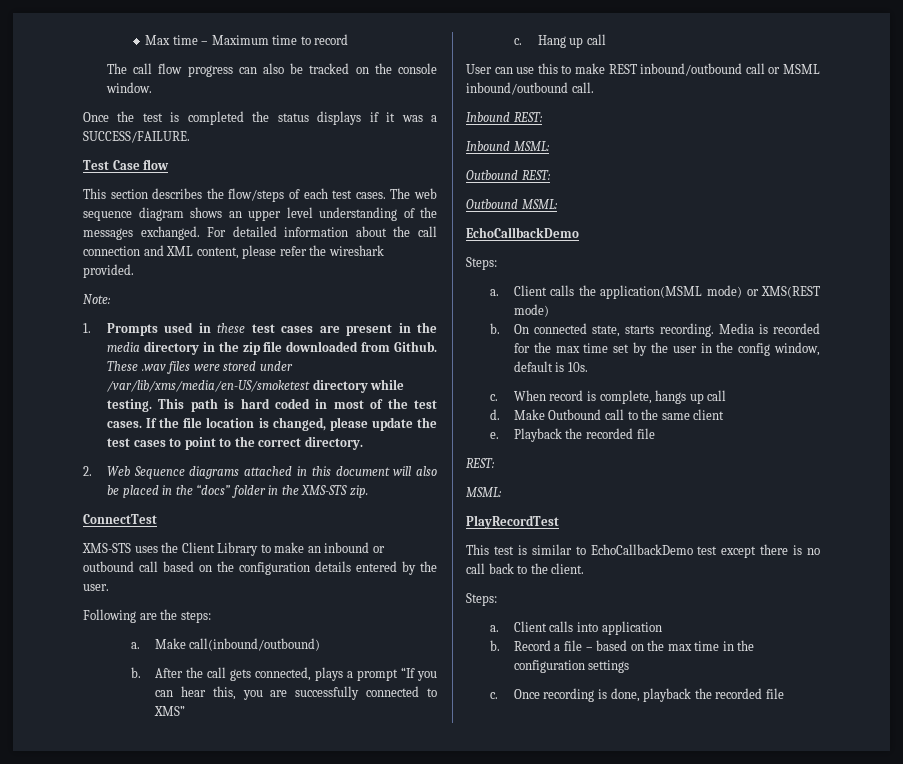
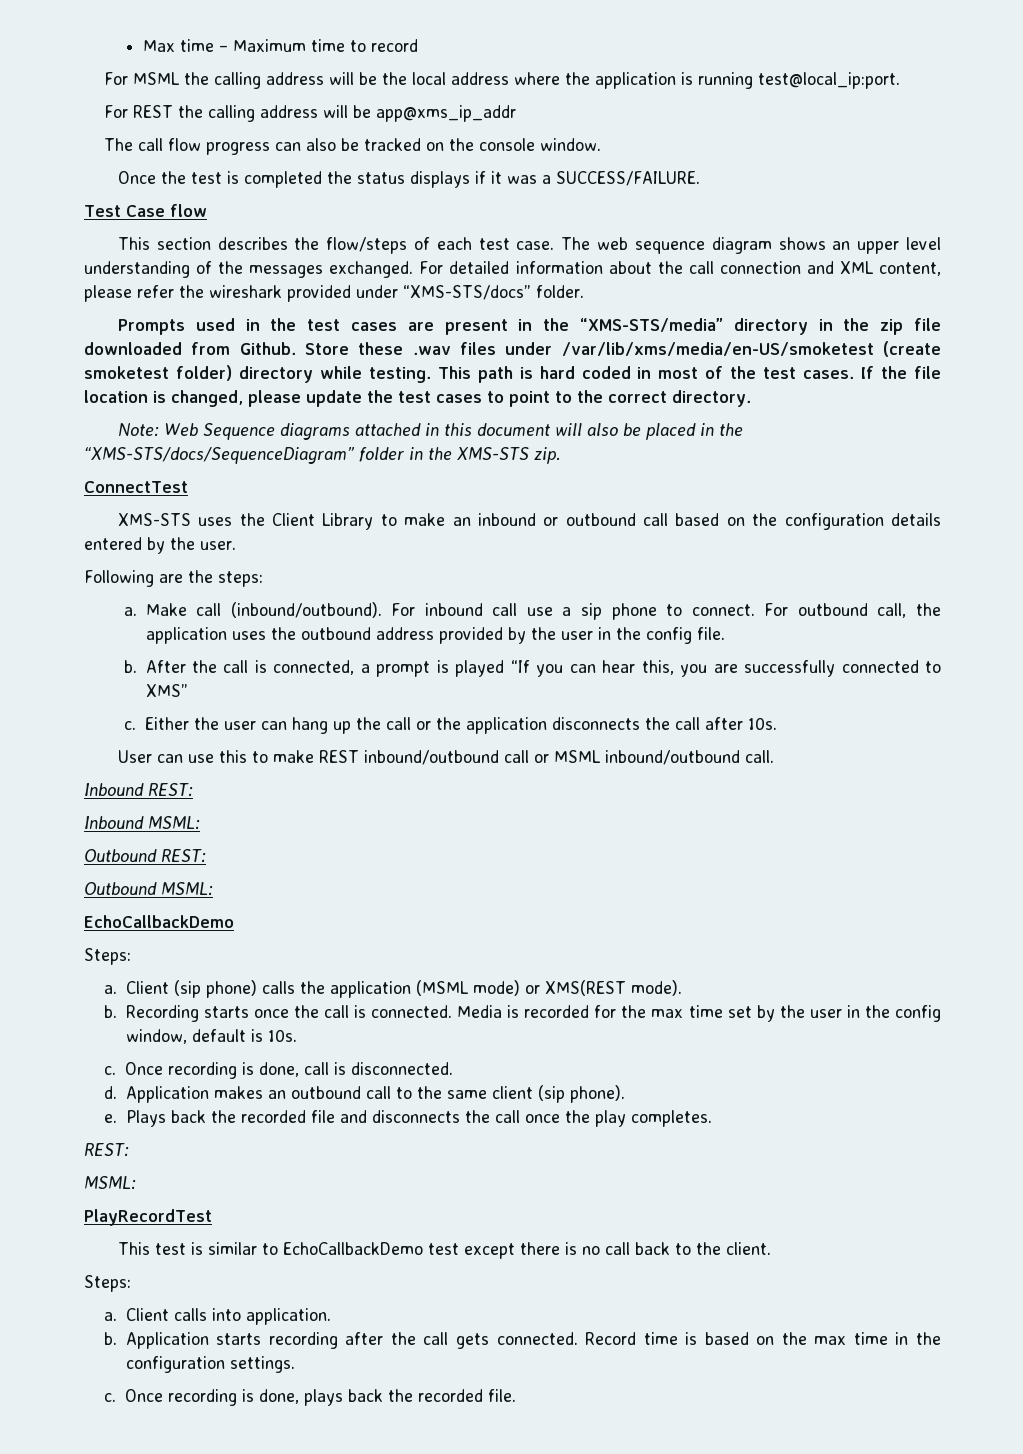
+ For MSML the calling address will be the local address where the application is running test@local_ip:port.
+ For REST the calling address will be app@xms_ip_addr
- This section describes the flow/steps of each test cases.
+ This section describes the flow/steps of each test case.
- For detailed information about the call connection and XML content, please refer the wireshark provided.
- Note:
- 1. Prompts used in these test cases are present in the media directory in the zip file downloaded from Github.
+ For detailed information about the call connection and XML content, please refer the wireshark provided under “XMS-STS/docs” folder.
+ Prompts used in the test cases are present in the “XMS-STS/media” directory in the zip file downloaded from Github.
- These .wav files were stored under /var/lib/xms/media/en-US/smoketest directory while testing.
+ Store these .wav files under /var/lib/xms/media/en-US/smoketest (create smoketest folder) directory while testing.
- 2. Web Sequence diagrams attached in this document will also be placed in the “docs” folder in the XMS-STS zip.
+ Note: Web Sequence diagrams attached in this document will also be placed in the “XMS-STS/docs/SequenceDiagram” folder in the XMS-STS zip.
- Make call(inbound/outbound)
- b. After the call gets connected, plays a prompt “If you can hear this, you are successfully connected to XMS”
+ Make call (inbound/outbound). For inbound call use a sip phone to connect. For outbound call, the application uses the outbound address provided by the user in the config file.
+ b. After the call is connected, a prompt is played “If you can hear this, you are successfully connected to XMS”
- Hang up call
+ Either the user can hang up the call or the application disconnects the call after 10s.
- Client calls the application(MSML mode) or XMS(REST mode)
- b. On connected state, starts recording.
+ Client (sip phone) calls the application (MSML mode) or XMS(REST mode).
+ b. Recording starts once the call is connected.
- When record is complete, hangs up call
+ Once recording is done, call is disconnected.
- Make Outbound call to the same client
+ Application makes an outbound call to the same client (sip phone).
- Playback the recorded file
+ Plays back the recorded file and disconnects the call once the play completes.
- Client calls into application
- b. Record a file – based on the max time in the configuration settings
- c. Once recording is done, playback the recorded file
+ Client calls into application.
+ b. Application starts recording after the call gets connected. Record time is based on the max time in the configuration settings.
+ c. Once recording is done, plays back the recorded file.

